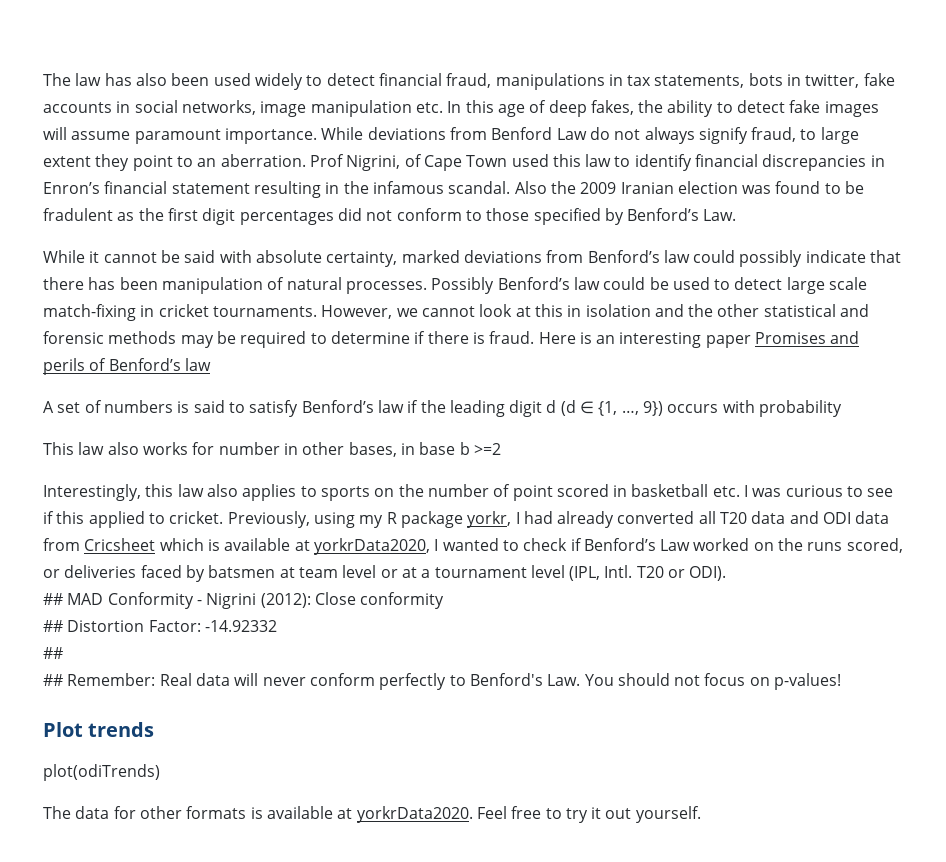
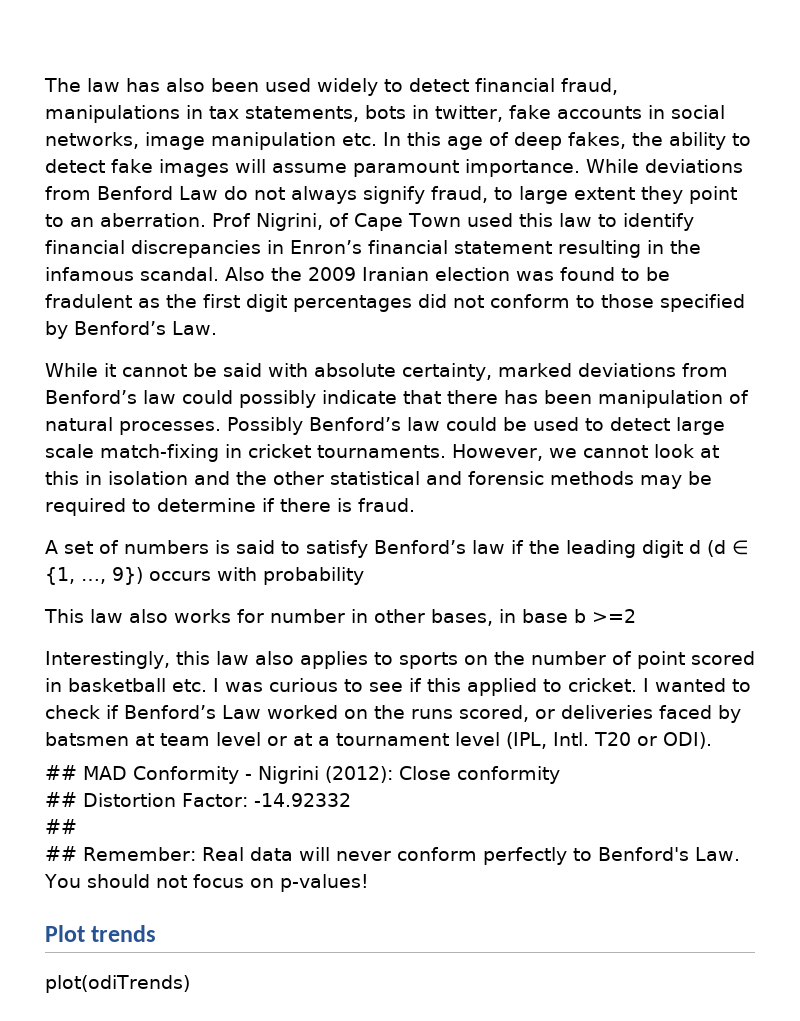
- Here is an interesting paper Promises and perils of Benford’s law
- Previously, using my R package yorkr, I had already converted all T20 data and ODI data from Cricsheet which is available at yorkrData2020, I wanted to check if Benford’s Law worked on the runs scored, or deliveries faced by batsmen at team level or at a tournament level (IPL, Intl.
+ I wanted to check if Benford’s Law worked on the runs scored, or deliveries faced by batsmen at team level or at a tournament level (IPL, Intl.
- The data for other formats is available at yorkrData2020. Feel free to try it out yourself.

